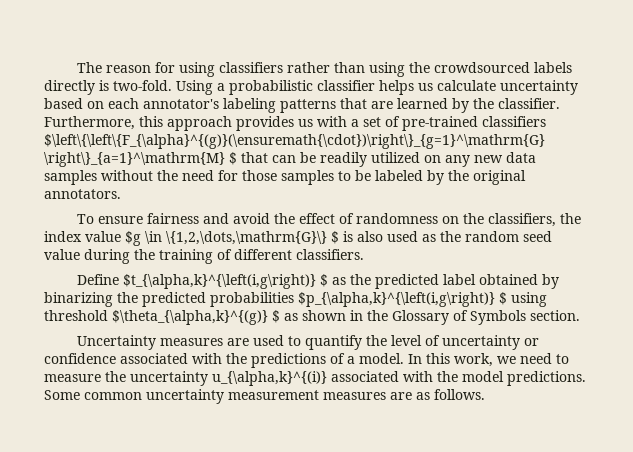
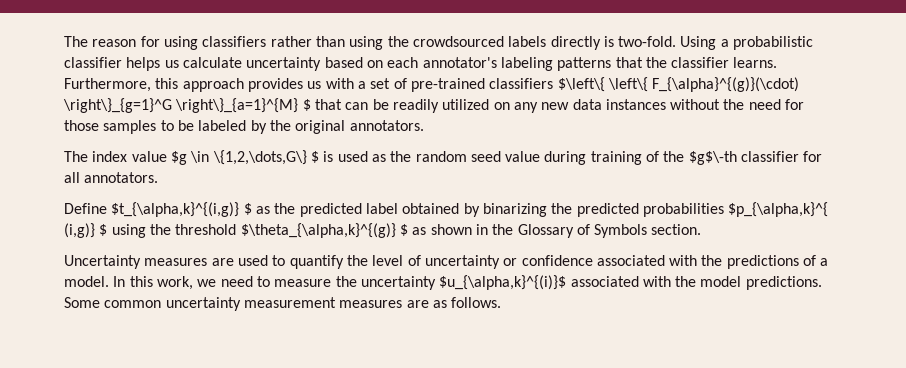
- Using a probabilistic classifier helps us calculate uncertainty based on each annotator's labeling patterns that are learned by the classifier.
+ Using a probabilistic classifier helps us calculate uncertainty based on each annotator's labeling patterns that the classifier learns.
- Furthermore, this approach provides us with a set of pre-trained classifiers $\left\{\left\{F_{\alpha}^{(g)}(\ensuremath{\cdot})\right\}_{g=1}^\mathrm{G} \right\}_{a=1}^\mathrm{M} $ that can be readily utilized on any new data samples without the need for those samples to be labeled by the original annotators.
+ Furthermore, this approach provides us with a set of pre-trained classifiers $\left\{ \left\{ F_{\alpha}^{(g)}(\cdot) \right\}_{g=1}^G \right\}_{a=1}^{M} $ that can be readily utilized on any new data instances without the need for those samples to be labeled by the original annotators.
- To ensure fairness and avoid the effect of randomness on the classifiers, the index value $g \in \{1,2,\dots,\mathrm{G}\} $ is also used as the random seed value during the training of different classifiers.
+ The index value $g \in \{1,2,\dots,G\} $ is used as the random seed value during training of the $g$\-th classifier for all annotators.
- Define $t_{\alpha,k}^{\left(i,g\right)} $ as the predicted label obtained by binarizing the predicted probabilities $p_{\alpha,k}^{\left(i,g\right)} $ using threshold $\theta_{\alpha,k}^{(g)} $ as shown in the Glossary of Symbols section.
+ Define $t_{\alpha,k}^{(i,g)} $ as the predicted label obtained by binarizing the predicted probabilities $p_{\alpha,k}^{ (i,g)} $ using the threshold $\theta_{\alpha,k}^{(g)} $ as shown in the Glossary of Symbols section.
- In this work, we need to measure the uncertainty u_{\alpha,k}^{(i)} associated with the model predictions.
+ In this work, we need to measure the uncertainty $u_{\alpha,k}^{(i)}$ associated with the model predictions.

